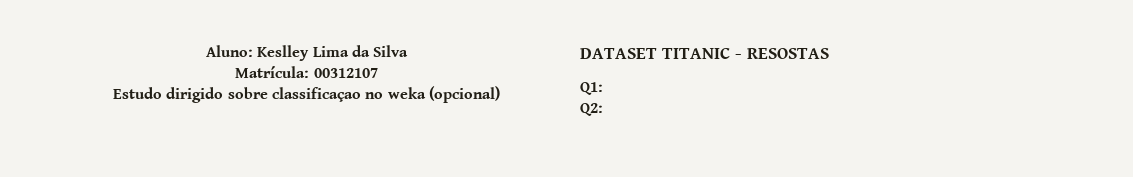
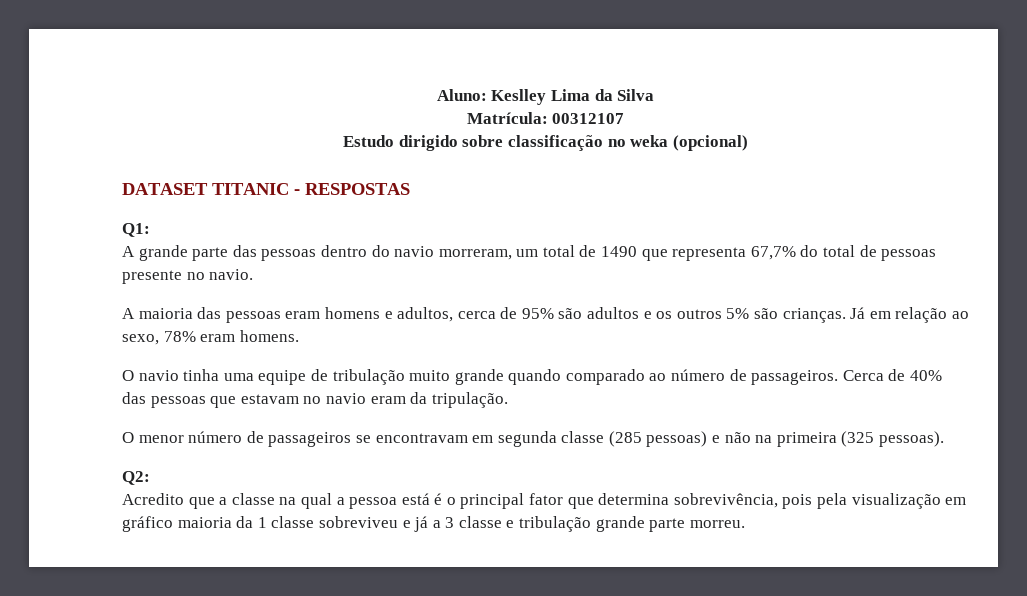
- Estudo dirigido sobre classificaçao no weka (opcional)
+ Estudo dirigido sobre classificação no weka (opcional)
- DATASET TITANIC - RESOSTAS
+ DATASET TITANIC - RESPOSTAS
+ A grande parte das pessoas dentro do navio morreram, um total de 1490 que representa 67,7% do total de pessoas presente no navio.
+ A maioria das pessoas eram homens e adultos, cerca de 95% são adultos e os outros 5% são crianças. Já em relação ao sexo, 78% eram homens.
+ O navio tinha uma equipe de tribulação muito grande quando comparado ao número de passageiros. Cerca de 40% das pessoas que estavam no navio eram da tripulação.
+ O menor número de passageiros se encontravam em segunda classe (285 pessoas) e não na primeira (325 pessoas).
  Q2:
+ Acredito que a classe na qual a pessoa está é o principal fator que determina sobrevivência, pois pela visualização em gráfico maioria da 1 classe sobreviveu e já a 3 classe e tribulação grande parte morreu.

